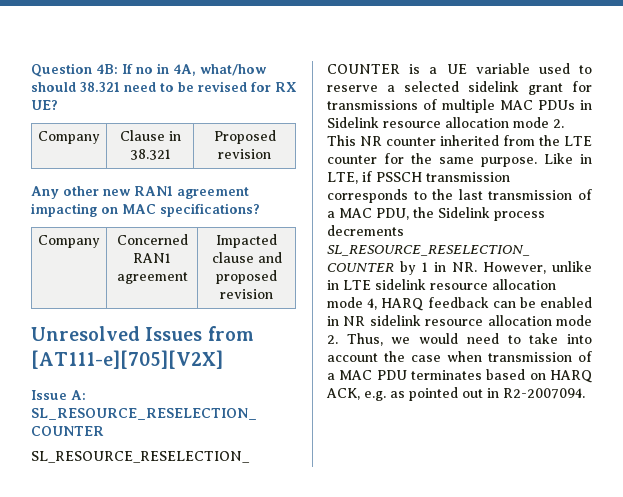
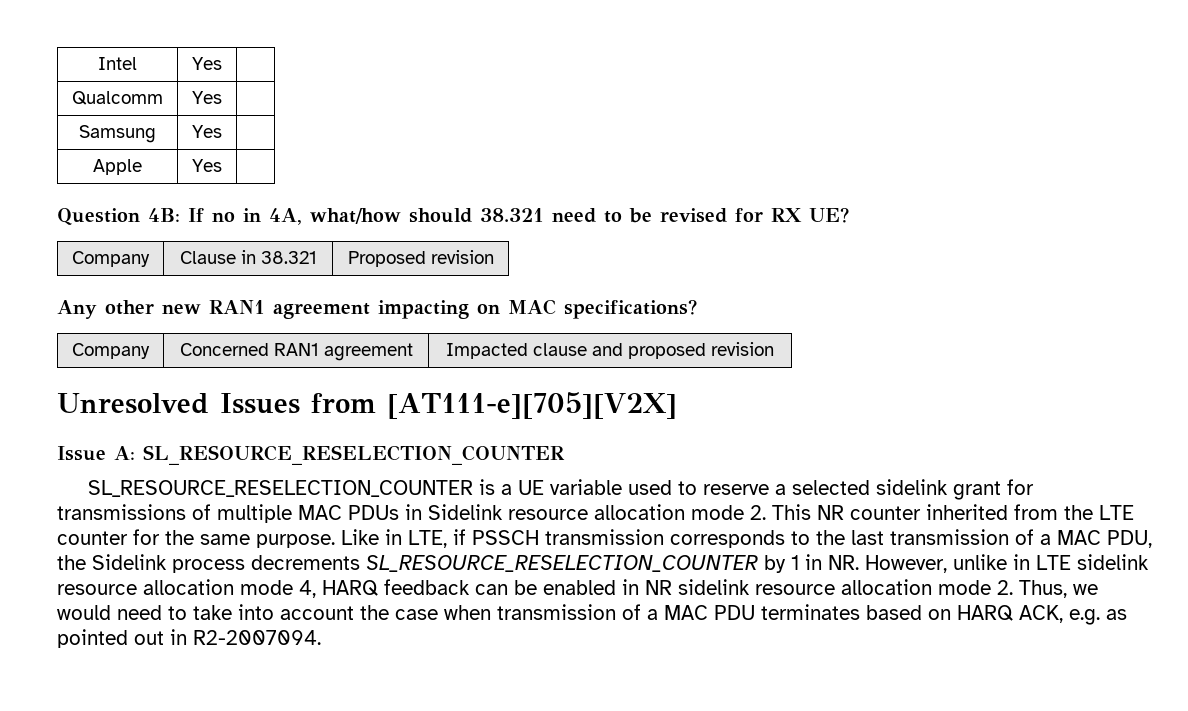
+ Intel | Yes |
+ Qualcomm | Yes |
+ Samsung | Yes |
+ Apple | Yes |

